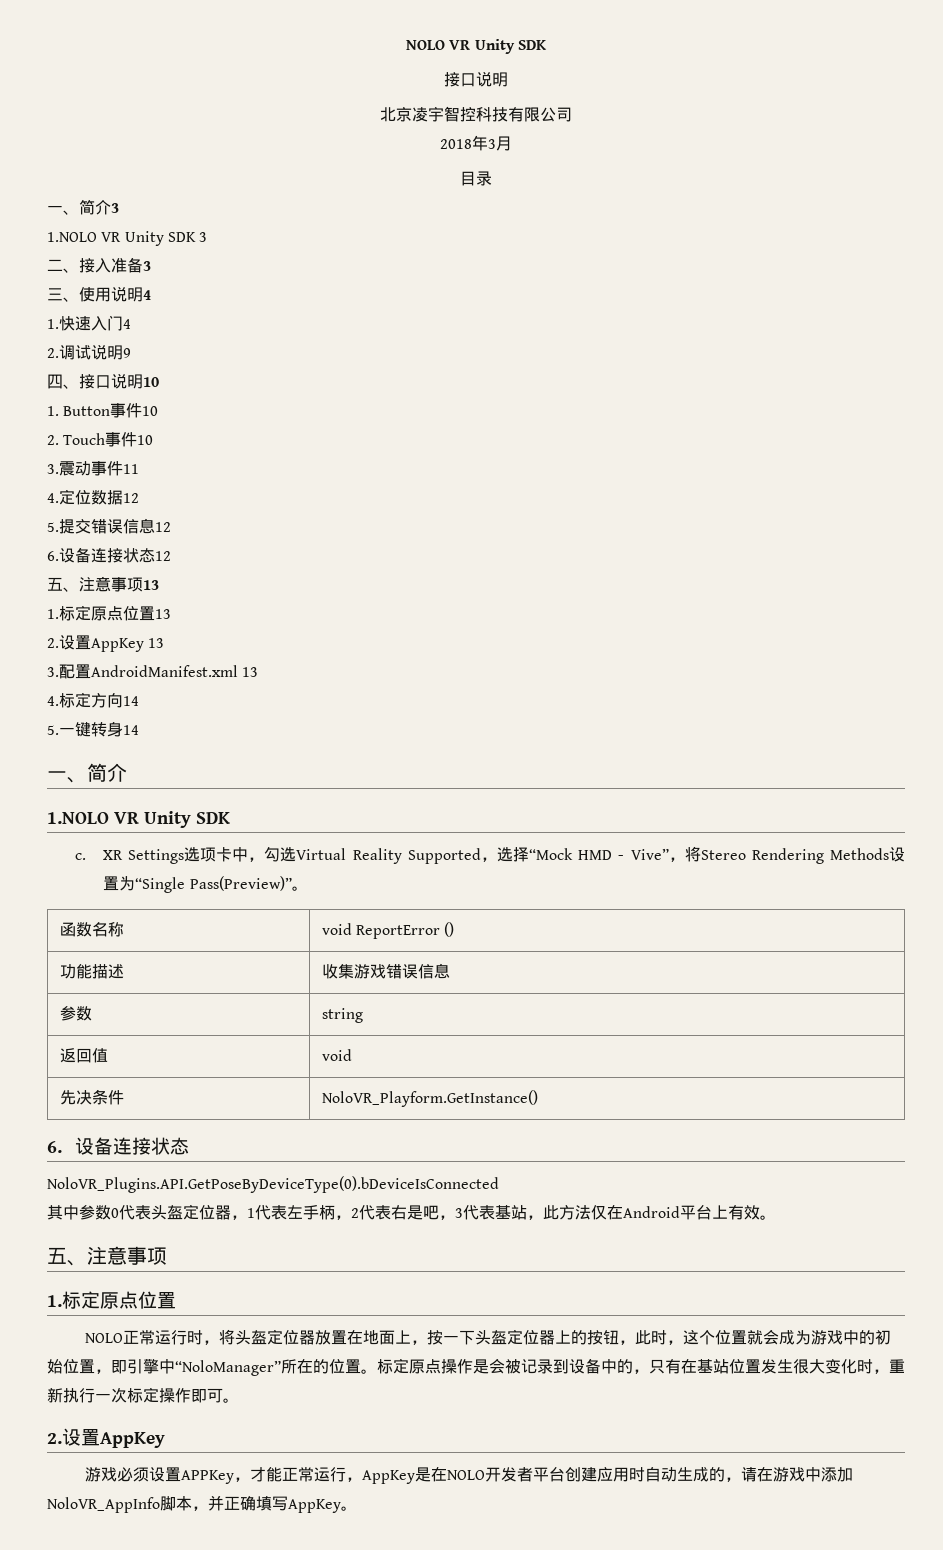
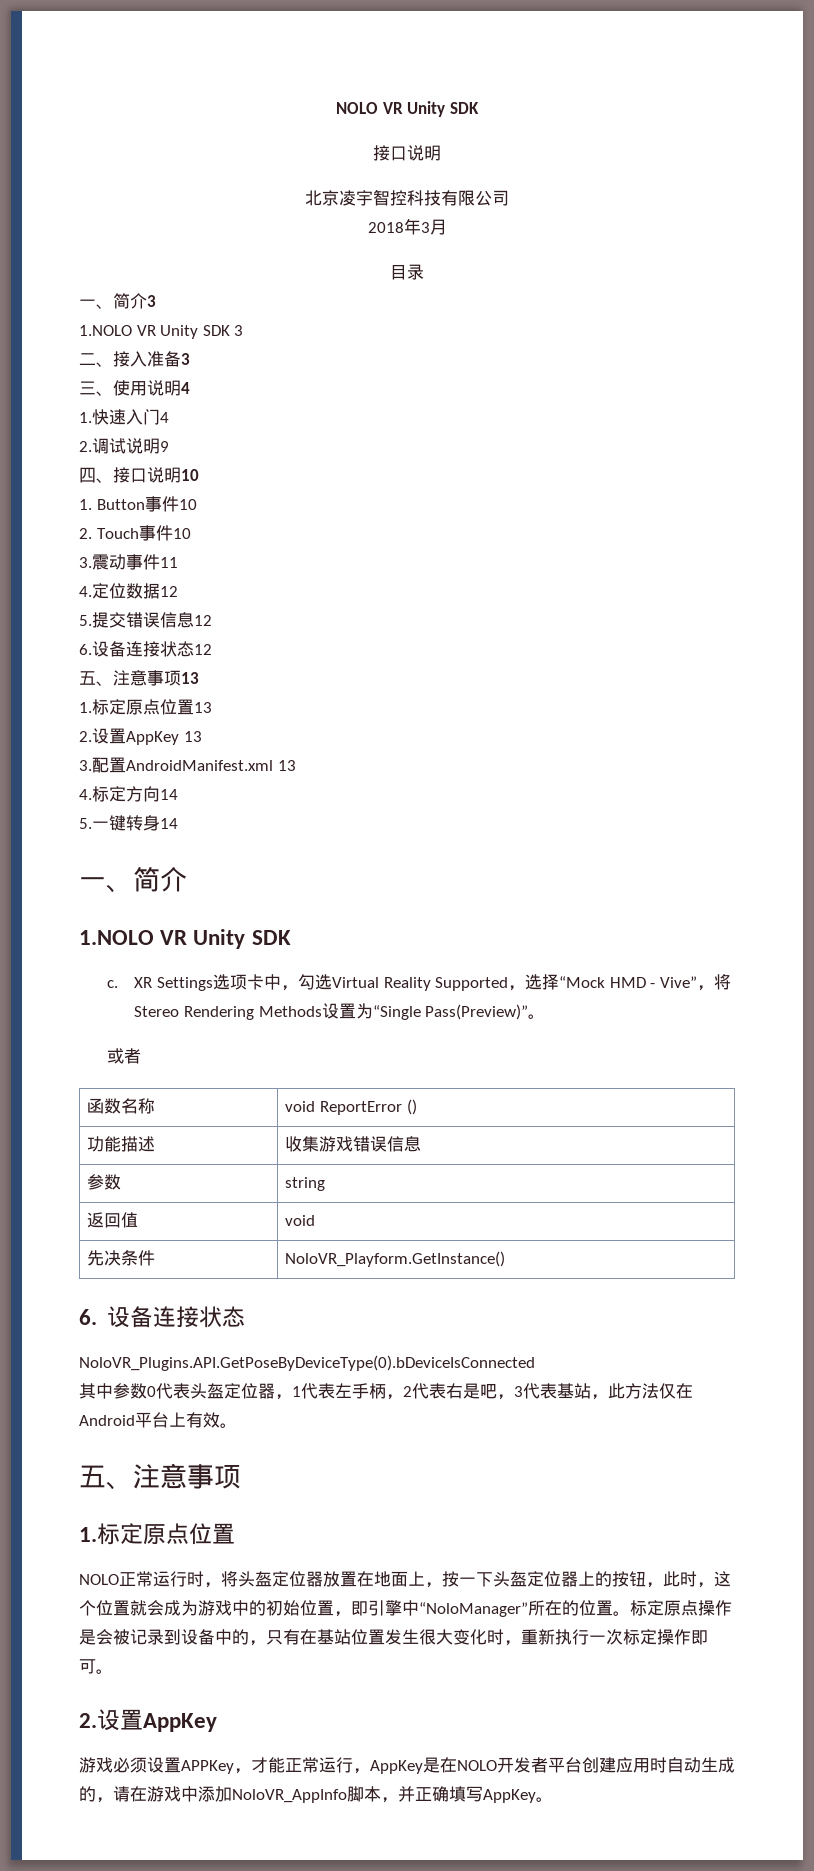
+ 或者

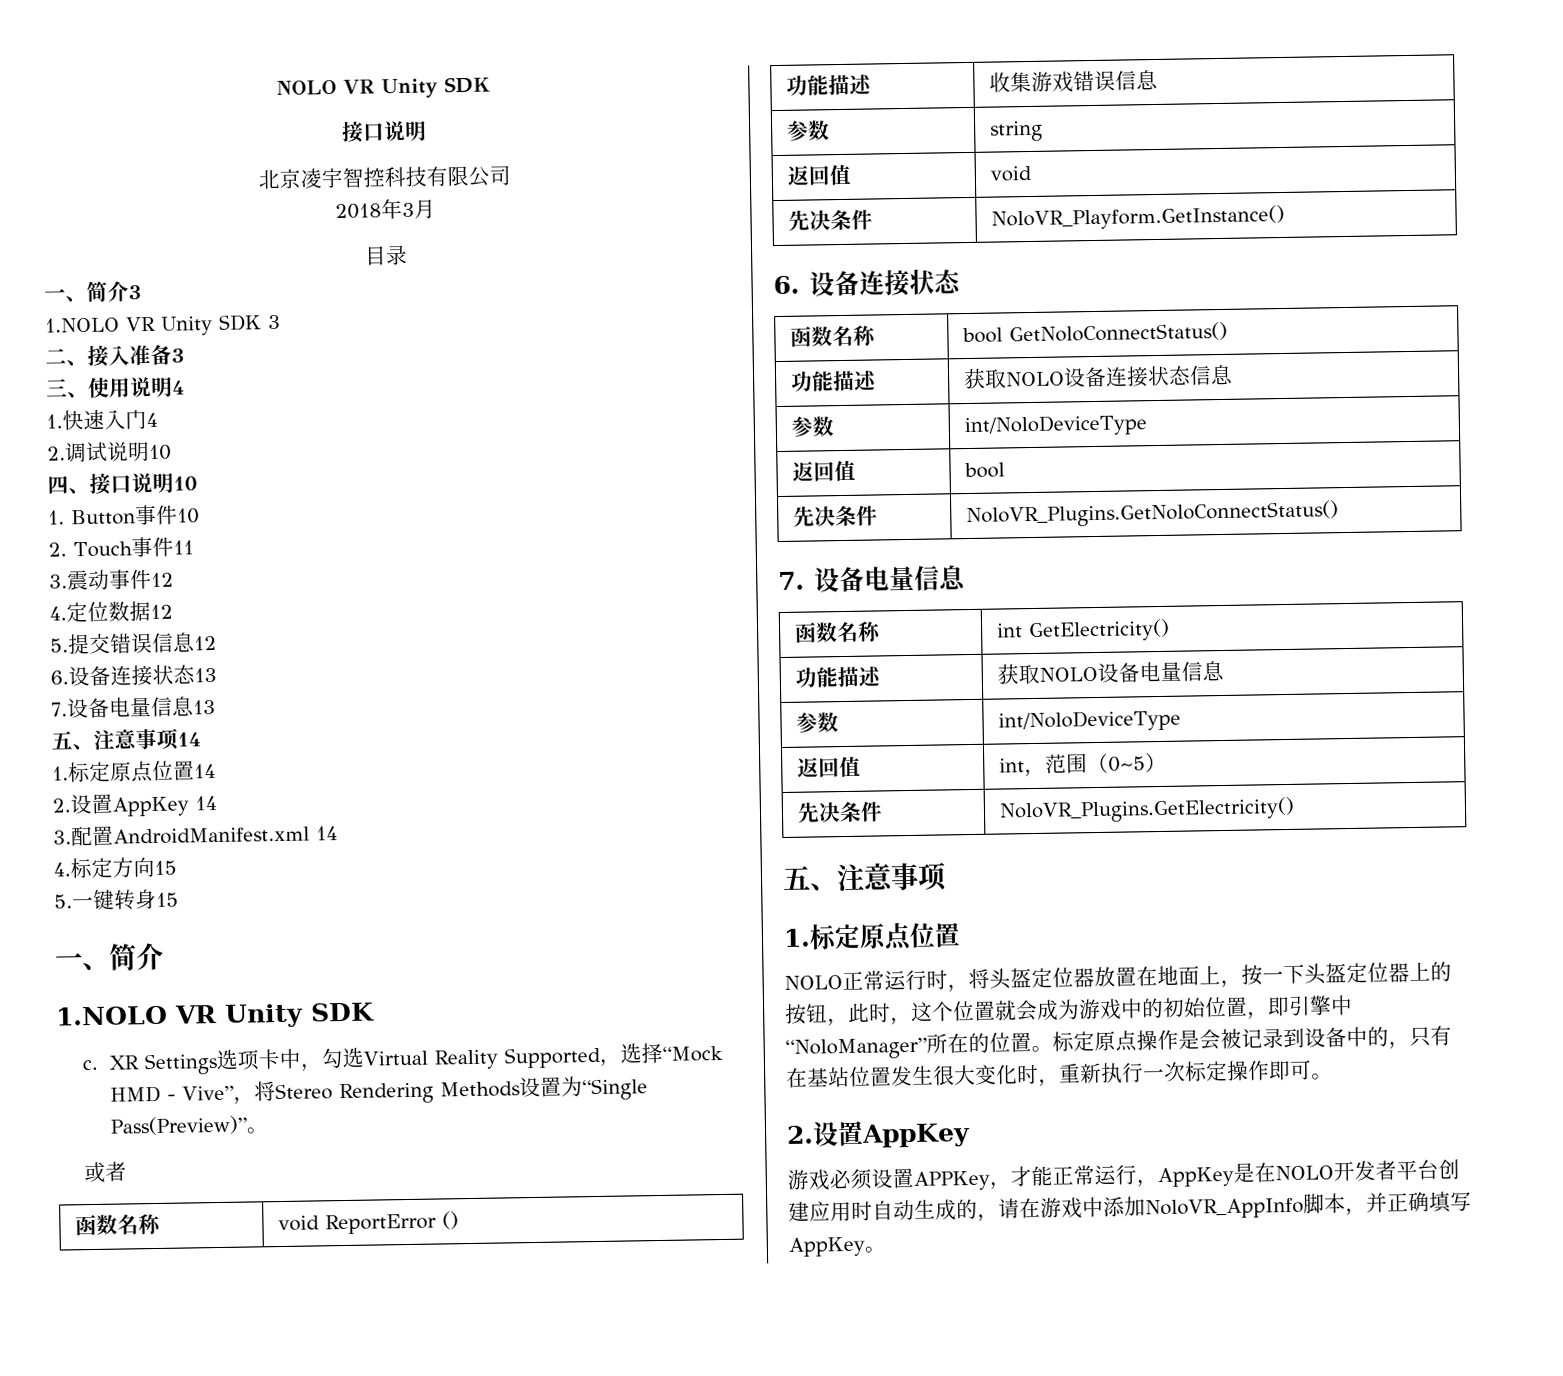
- 2.调试说明9
+ 2.调试说明10
- 2. Touch事件10
+ 2. Touch事件11
- 3.震动事件11
+ 3.震动事件12
- 6.设备连接状态12
- 五、注意事项13
- 1.标定原点位置13
- 2.设置AppKey 13
+ 6.设备连接状态13
+ 7.设备电量信息13
+ 五、注意事项14
+ 1.标定原点位置14
+ 2.设置AppKey 14
- 3.配置AndroidManifest.xml 13
+ 3.配置AndroidManifest.xml 14
- 4.标定方向14
+ 4.标定方向15
- 5.一键转身14
+ 5.一键转身15
- NoloVR_Plugins.API.GetPoseByDeviceType(0).bDeviceIsConnected
- 其中参数0代表头盔定位器，1代表左手柄，2代表右是吧，3代表基站，此方法仅在Android平台上有效。
+ 函数名称 | bool GetNoloConnectStatus()
+ 功能描述 | 获取NOLO设备连接状态信息
+ 参数 | int/NoloDeviceType
+ 返回值 | bool
+ 先决条件 | NoloVR_Plugins.GetNoloConnectStatus()
+ 7.设备电量信息
+ 函数名称 | int GetElectricity()
+ 功能描述 | 获取NOLO设备电量信息
+ 参数 | int/NoloDeviceType
+ 返回值 | int，范围（0~5）
+ 先决条件 | NoloVR_Plugins.GetElectricity()

